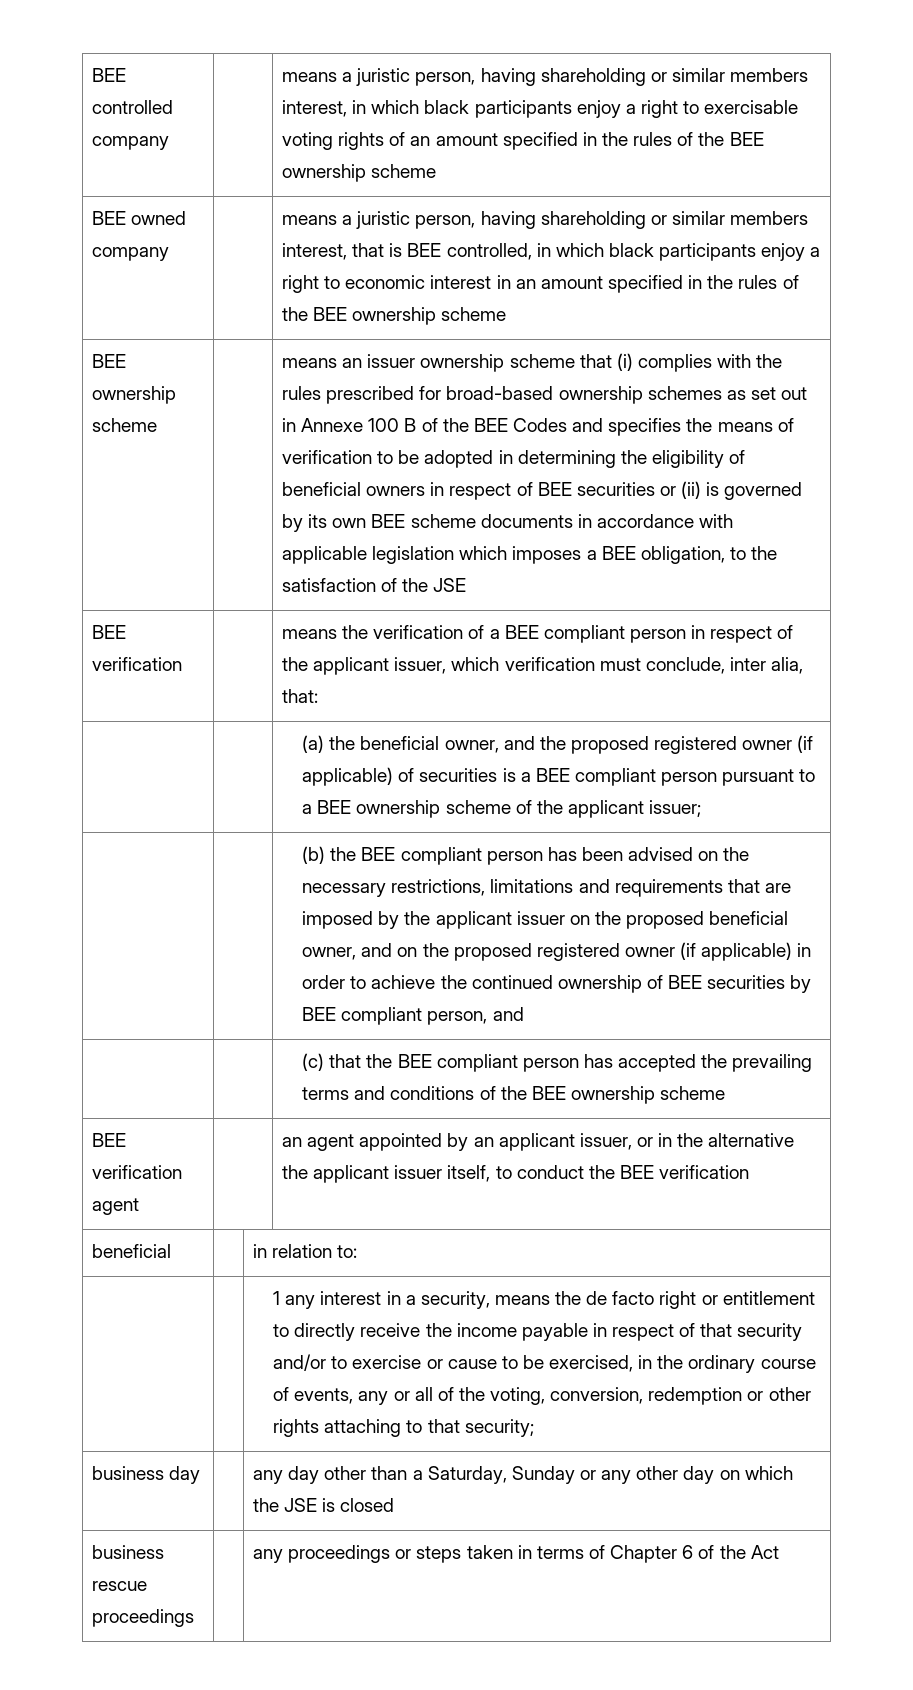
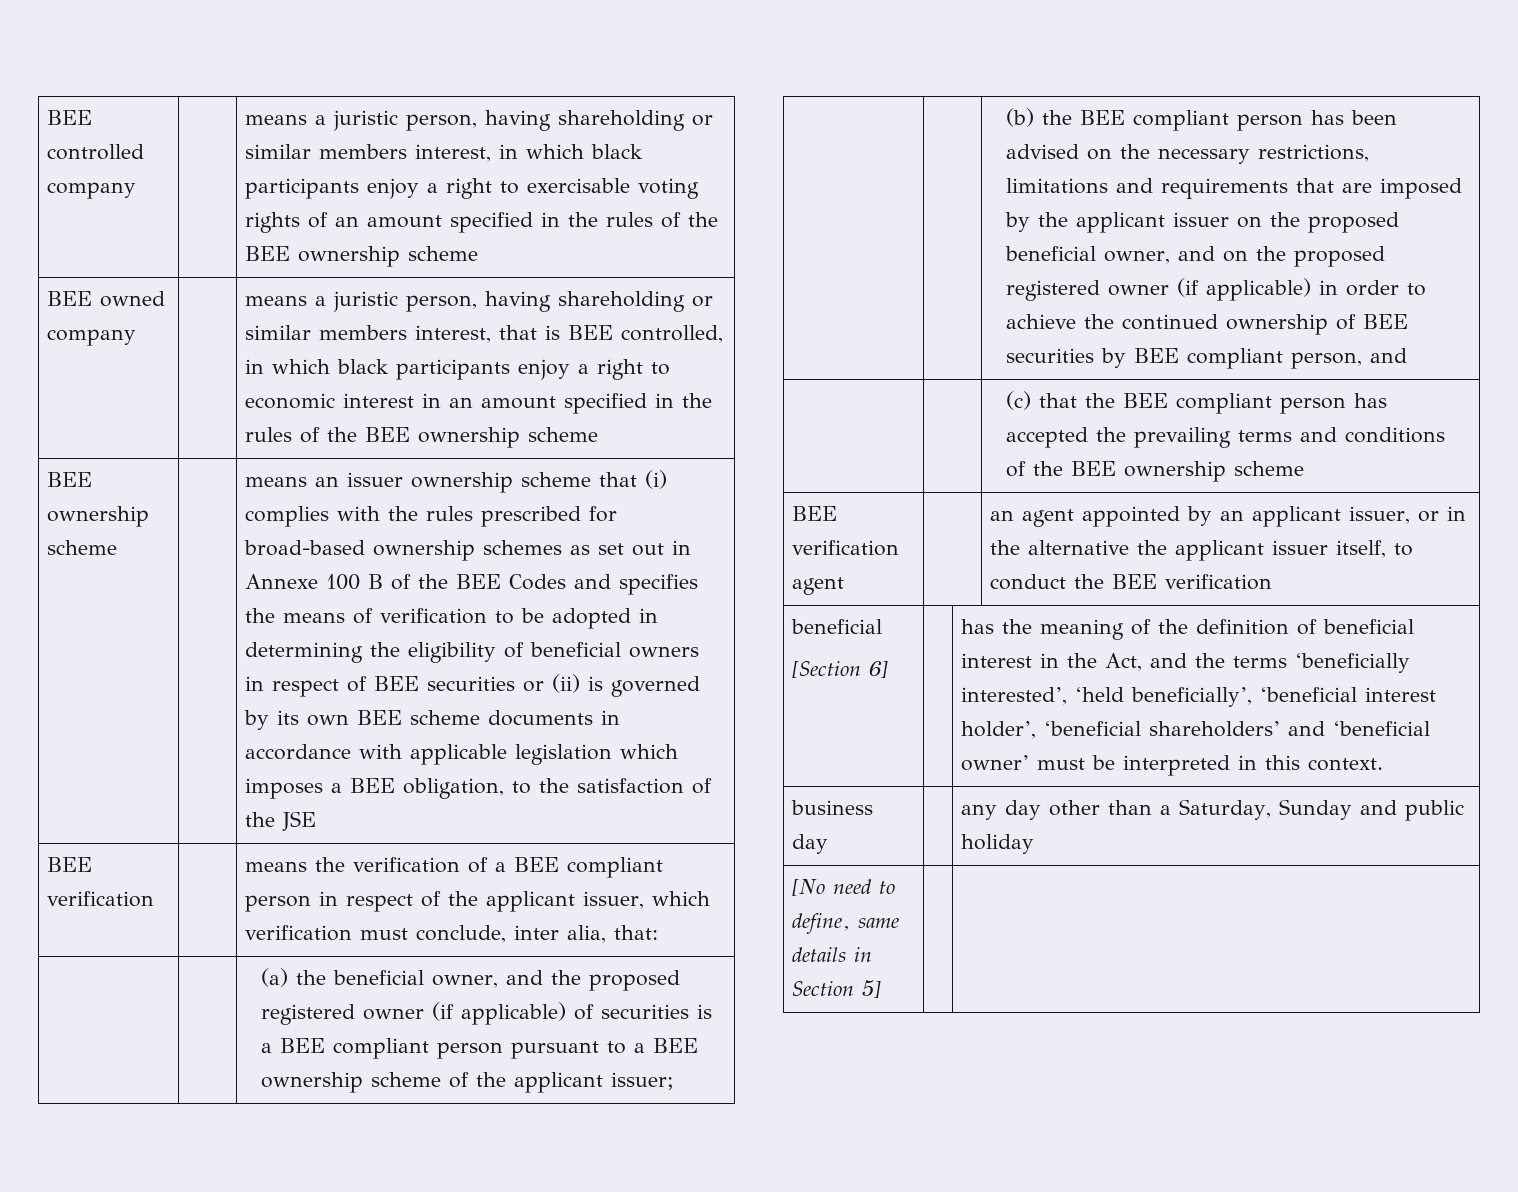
  BEE verification agent | | an agent appointed by an applicant issuer, or in the alternative the applicant issuer itself, to conduct the BEE verification
- beneficial | | in relation to:
- | | 1 any interest in a security, means the de facto right or entitlement to directly receive the income payable in respect of that security and/or to exercise or cause to be exercised, in the ordinary course of events, any or all of the voting, conversion, redemption or other rights attaching to that security;
+ beneficial
+ [Section 6] | | has the meaning of the definition of beneficial interest in the Act, and the terms ‘beneficially interested’, ‘held beneficially’, ‘beneficial interest holder’, ‘beneficial shareholders’ and ‘beneficial owner’ must be interpreted in this context.
- business day | | any day other than a Saturday, Sunday or any other day on which the JSE is closed
- business rescue proceedings | | any proceedings or steps taken in terms of Chapter 6 of the Act
+ business day | | any day other than a Saturday, Sunday and public holiday
+ [No need to define, same details in Section 5] | |

